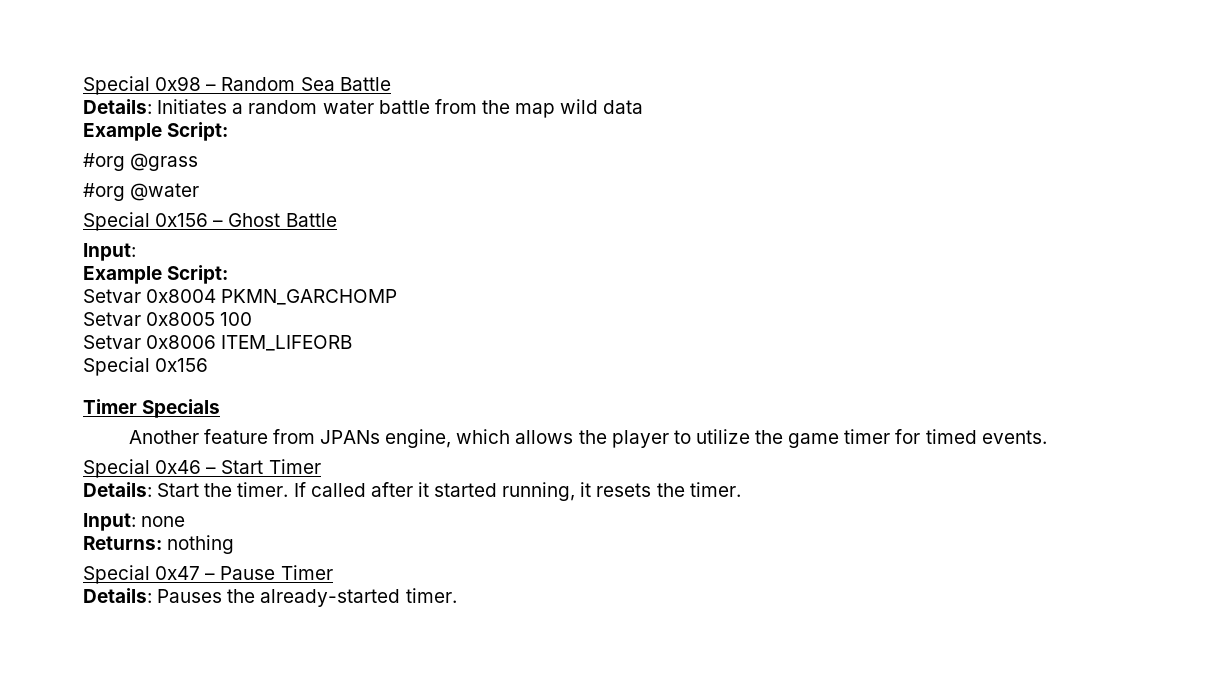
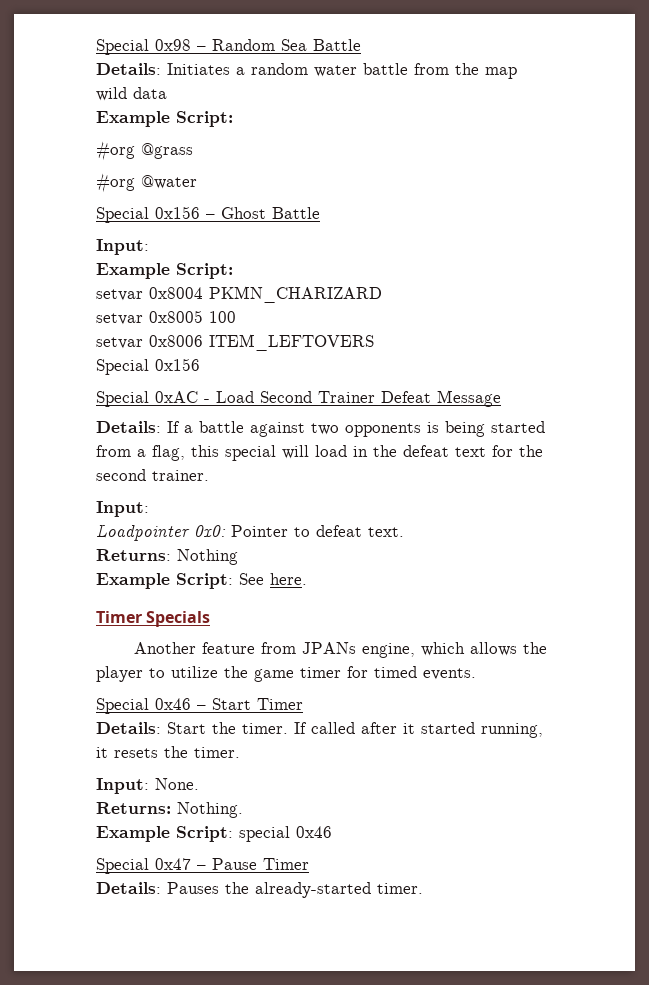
- Setvar 0x8004 PKMN_GARCHOMP
- Setvar 0x8005 100
+ setvar 0x8004 PKMN_CHARIZARD
+ setvar 0x8005 100
- Setvar 0x8006 ITEM_LIFEORB
+ setvar 0x8006 ITEM_LEFTOVERS
  Special 0x156
+ Special 0xAC - Load Second Trainer Defeat Message
+ Details: If a battle against two opponents is being started from a flag, this special will load in the defeat text for the second trainer.
+ Input:
+ Loadpointer 0x0: Pointer to defeat text.
+ Returns: Nothing
+ Example Script: See here.
- Input: none
- Returns: nothing
+ Input: None.
+ Returns: Nothing.
+ Example Script: special 0x46

